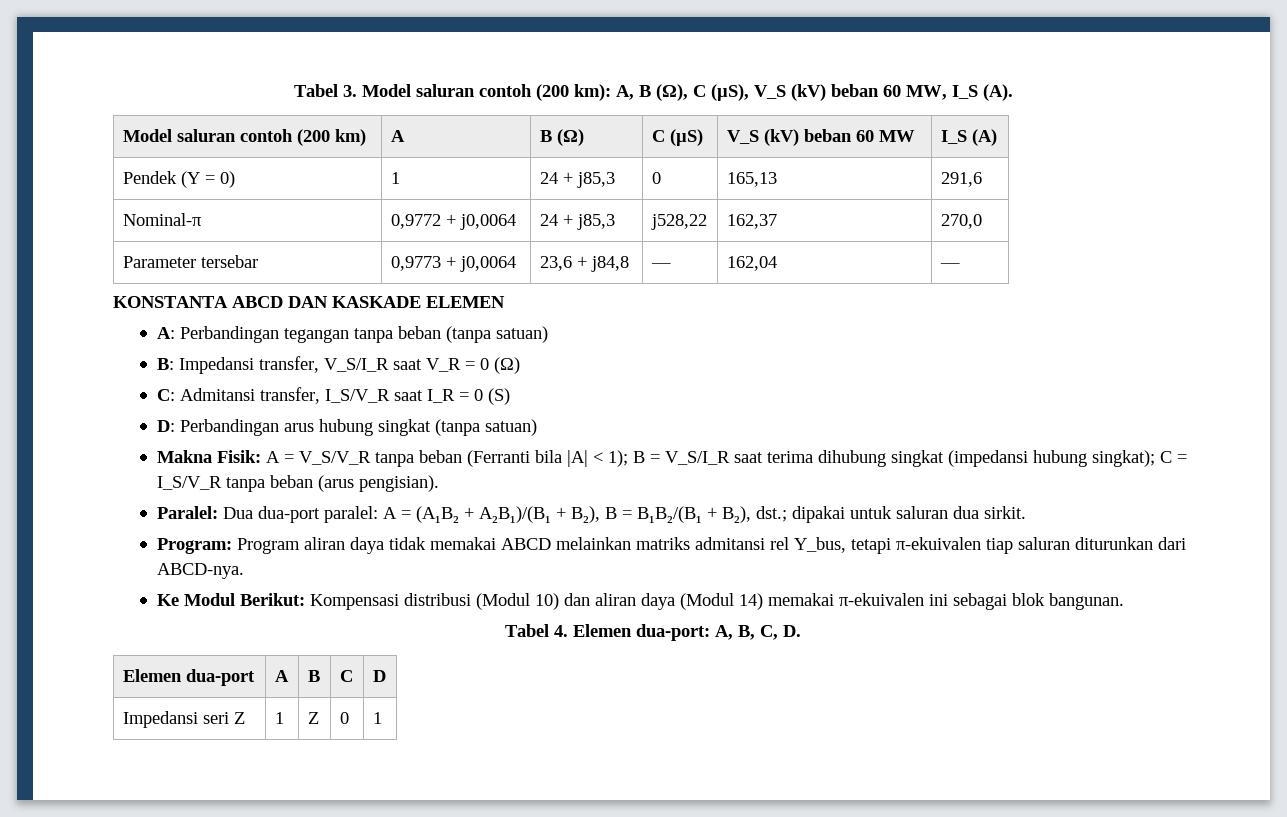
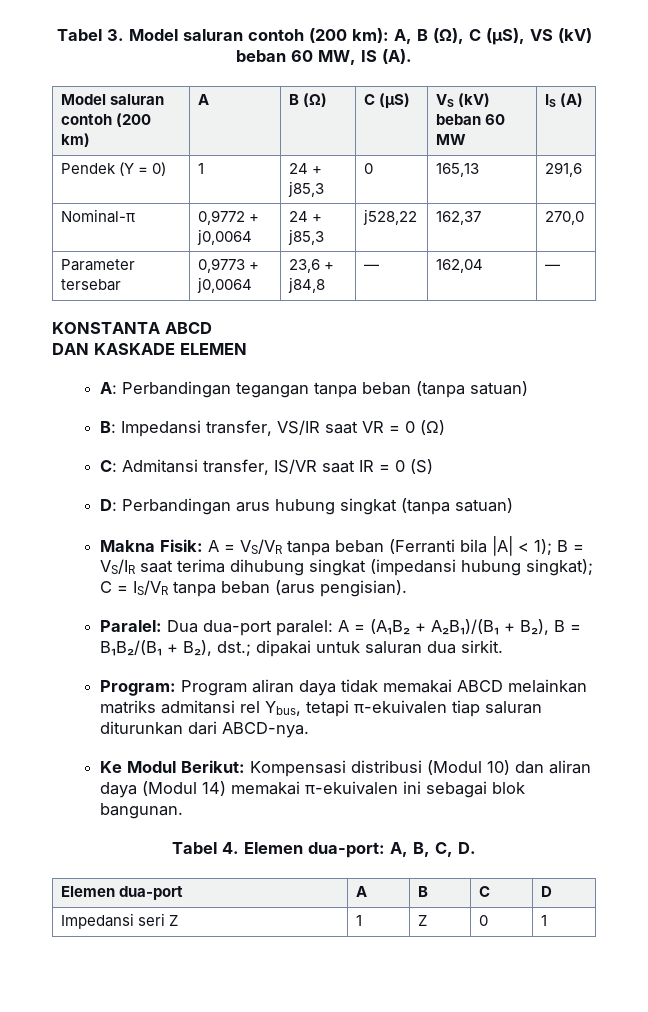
- Tabel 3. Model saluran contoh (200 km): A, B (Ω), C (µS), V_S (kV) beban 60 MW, I_S (A).
+ Tabel 3. Model saluran contoh (200 km): A, B (Ω), C (µS), VS (kV) beban 60 MW, IS (A).
- Model saluran contoh (200 km) | A | B (Ω) | C (µS) | V_S (kV) beban 60 MW | I_S (A)
+ Model saluran contoh (200 km) | A | B (Ω) | C (µS) | VS (kV) beban 60 MW | IS (A)
- KONSTANTA ABCD DAN KASKADE ELEMEN
+ KONSTANTA ABCD
+ DAN KASKADE ELEMEN
- B: Impedansi transfer, V_S/I_R saat V_R = 0 (Ω)
+ B: Impedansi transfer, VS/IR saat VR = 0 (Ω)
- C: Admitansi transfer, I_S/V_R saat I_R = 0 (S)
+ C: Admitansi transfer, IS/VR saat IR = 0 (S)
- Makna Fisik: A = V_S/V_R tanpa beban (Ferranti bila |A| < 1); B = V_S/I_R saat terima dihubung singkat (impedansi hubung singkat); C = I_S/V_R tanpa beban (arus pengisian).
+ Makna Fisik: A = VS/VR tanpa beban (Ferranti bila |A| < 1); B = VS/IR saat terima dihubung singkat (impedansi hubung singkat); C = IS/VR tanpa beban (arus pengisian).
- Program: Program aliran daya tidak memakai ABCD melainkan matriks admitansi rel Y_bus, tetapi π-ekuivalen tiap saluran diturunkan dari ABCD-nya.
+ Program: Program aliran daya tidak memakai ABCD melainkan matriks admitansi rel Ybus, tetapi π-ekuivalen tiap saluran diturunkan dari ABCD-nya.

